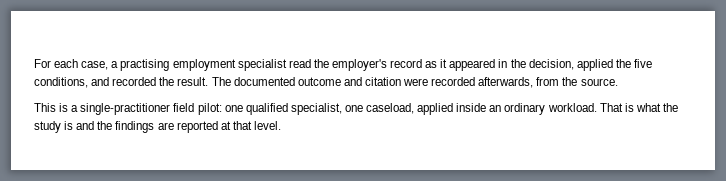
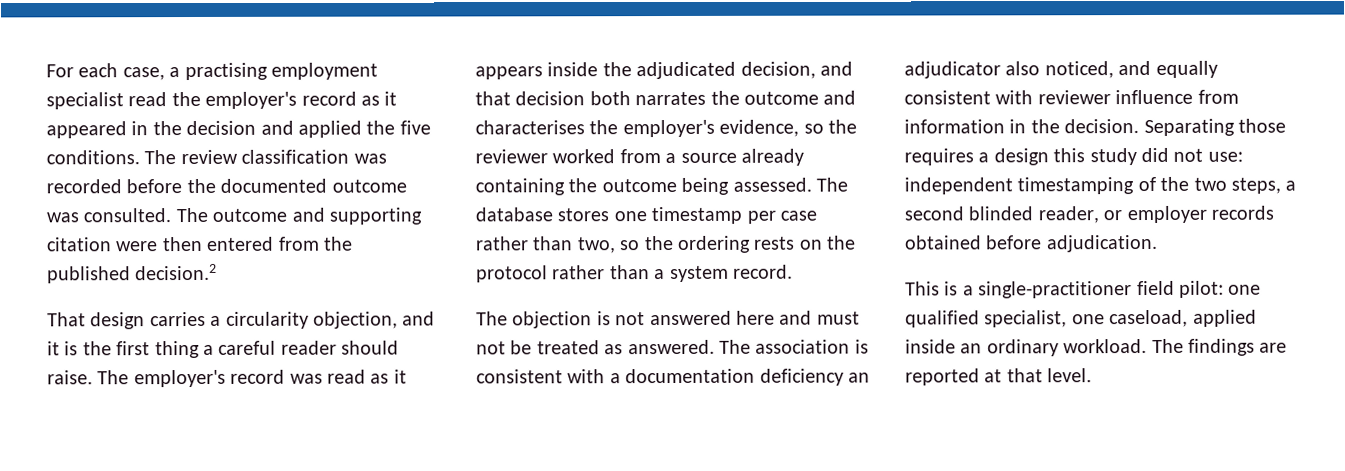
- For each case, a practising employment specialist read the employer's record as it appeared in the decision, applied the five conditions, and recorded the result. The documented outcome and citation were recorded afterwards, from the source.
+ For each case, a practising employment specialist read the employer's record as it appeared in the decision and applied the five conditions. The review classification was recorded before the documented outcome was consulted. The outcome and supporting citation were then entered from the published decision.2
+ That design carries a circularity objection, and it is the first thing a careful reader should raise. The employer's record was read as it appears inside the adjudicated decision, and that decision both narrates the outcome and characterises the employer's evidence, so the reviewer worked from a source already containing the outcome being assessed. The database stores one timestamp per case rather than two, so the ordering rests on the protocol rather than a system record.
+ The objection is not answered here and must not be treated as answered. The association is consistent with a documentation deficiency an adjudicator also noticed, and equally consistent with reviewer influence from information in the decision. Separating those requires a design this study did not use: independent timestamping of the two steps, a second blinded reader, or employer records obtained before adjudication.
- That is what the study is and the findings are reported at that level.
+ The findings are reported at that level.

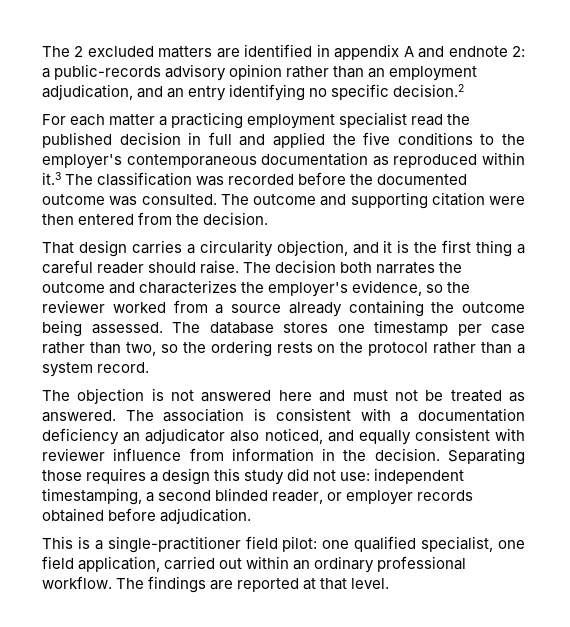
- For each case, a practising employment specialist read the employer's record as it appeared in the decision and applied the five conditions. The review classification was recorded before the documented outcome was consulted.
+ The 2 excluded matters are identified in appendix A and endnote 2: a public-records advisory opinion rather than an employment adjudication, and an entry identifying no specific decision.2
+ For each matter a practicing employment specialist read the published decision in full and applied the five conditions to the employer's contemporaneous documentation as reproduced within it.3 The classification was recorded before the documented outcome was consulted.
- The outcome and supporting citation were then entered from the published decision.2
+ The outcome and supporting citation were then entered from the decision.
- The employer's record was read as it appears inside the adjudicated decision, and that decision both narrates the outcome and characterises the employer's evidence, so the reviewer worked from a source already containing the outcome being assessed.
+ The decision both narrates the outcome and characterizes the employer's evidence, so the reviewer worked from a source already containing the outcome being assessed.
- Separating those requires a design this study did not use: independent timestamping of the two steps, a second blinded reader, or employer records obtained before adjudication.
+ Separating those requires a design this study did not use: independent timestamping, a second blinded reader, or employer records obtained before adjudication.
- This is a single-practitioner field pilot: one qualified specialist, one caseload, applied inside an ordinary workload.
+ This is a single-practitioner field pilot: one qualified specialist, one field application, carried out within an ordinary professional workflow.

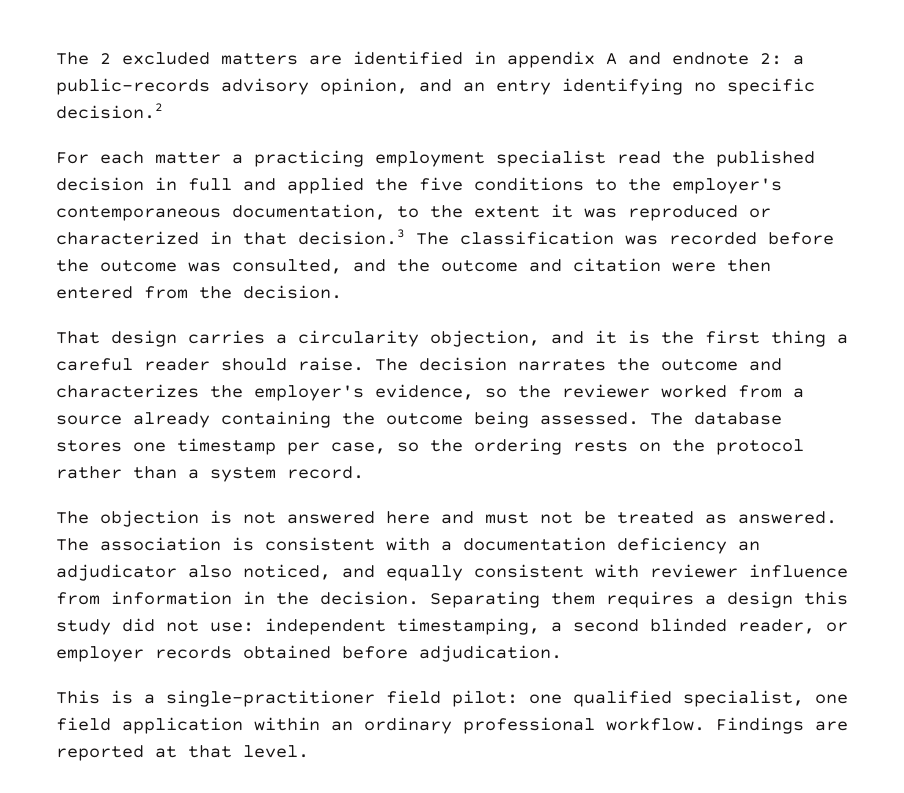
- The 2 excluded matters are identified in appendix A and endnote 2: a public-records advisory opinion rather than an employment adjudication, and an entry identifying no specific decision.2
+ The 2 excluded matters are identified in appendix A and endnote 2: a public-records advisory opinion, and an entry identifying no specific decision.2
- For each matter a practicing employment specialist read the published decision in full and applied the five conditions to the employer's contemporaneous documentation as reproduced within it.3 The classification was recorded before the documented outcome was consulted. The outcome and supporting citation were then entered from the decision.
+ For each matter a practicing employment specialist read the published decision in full and applied the five conditions to the employer's contemporaneous documentation, to the extent it was reproduced or characterized in that decision.3 The classification was recorded before the outcome was consulted, and the outcome and citation were then entered from the decision.
- The decision both narrates the outcome and characterizes the employer's evidence, so the reviewer worked from a source already containing the outcome being assessed.
+ The decision narrates the outcome and characterizes the employer's evidence, so the reviewer worked from a source already containing the outcome being assessed.
- The database stores one timestamp per case rather than two, so the ordering rests on the protocol rather than a system record.
+ The database stores one timestamp per case, so the ordering rests on the protocol rather than a system record.
- Separating those requires a design this study did not use: independent timestamping, a second blinded reader, or employer records obtained before adjudication.
+ Separating them requires a design this study did not use: independent timestamping, a second blinded reader, or employer records obtained before adjudication.
- This is a single-practitioner field pilot: one qualified specialist, one field application, carried out within an ordinary professional workflow.
+ This is a single-practitioner field pilot: one qualified specialist, one field application within an ordinary professional workflow.
- The findings are reported at that level.
+ Findings are reported at that level.

